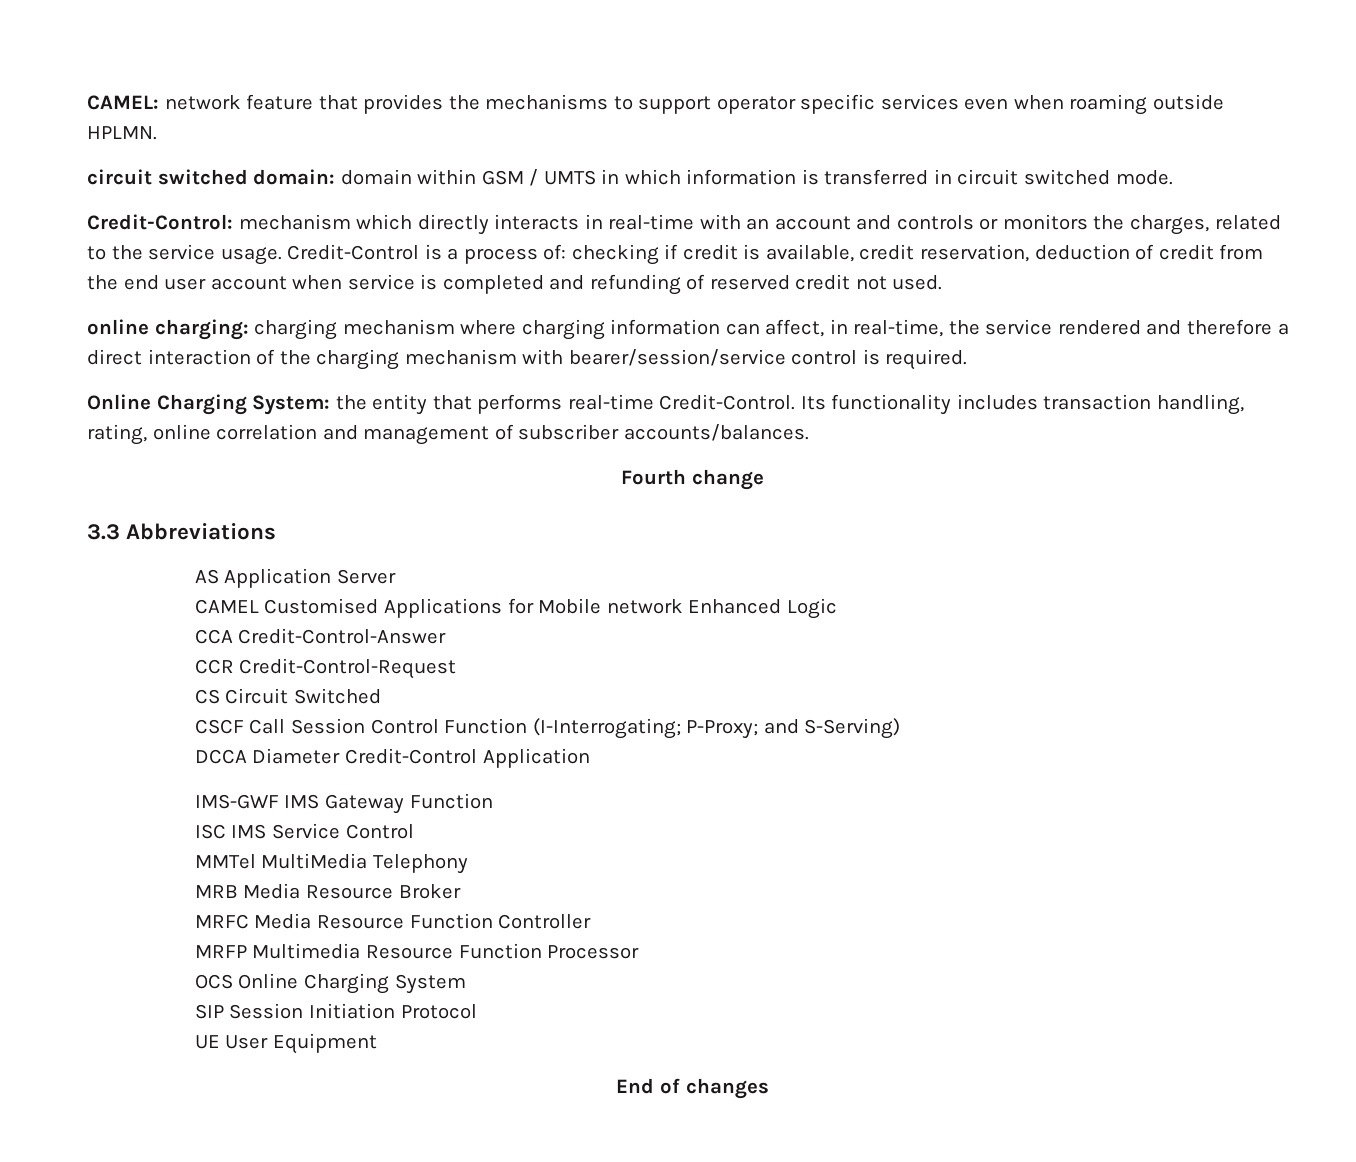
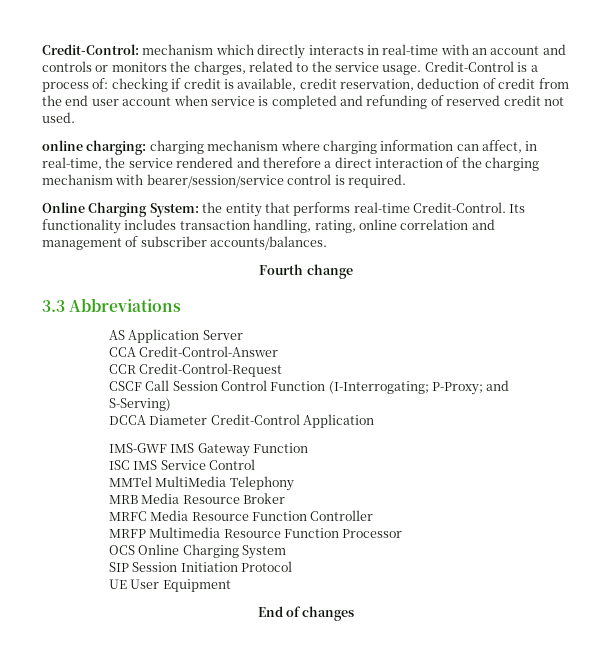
- CAMEL: network feature that provides the mechanisms to support operator specific services even when roaming outside HPLMN.
- circuit switched domain: domain within GSM / UMTS in which information is transferred in circuit switched mode.
- CAMEL Customised Applications for Mobile network Enhanced Logic
- CS Circuit Switched

